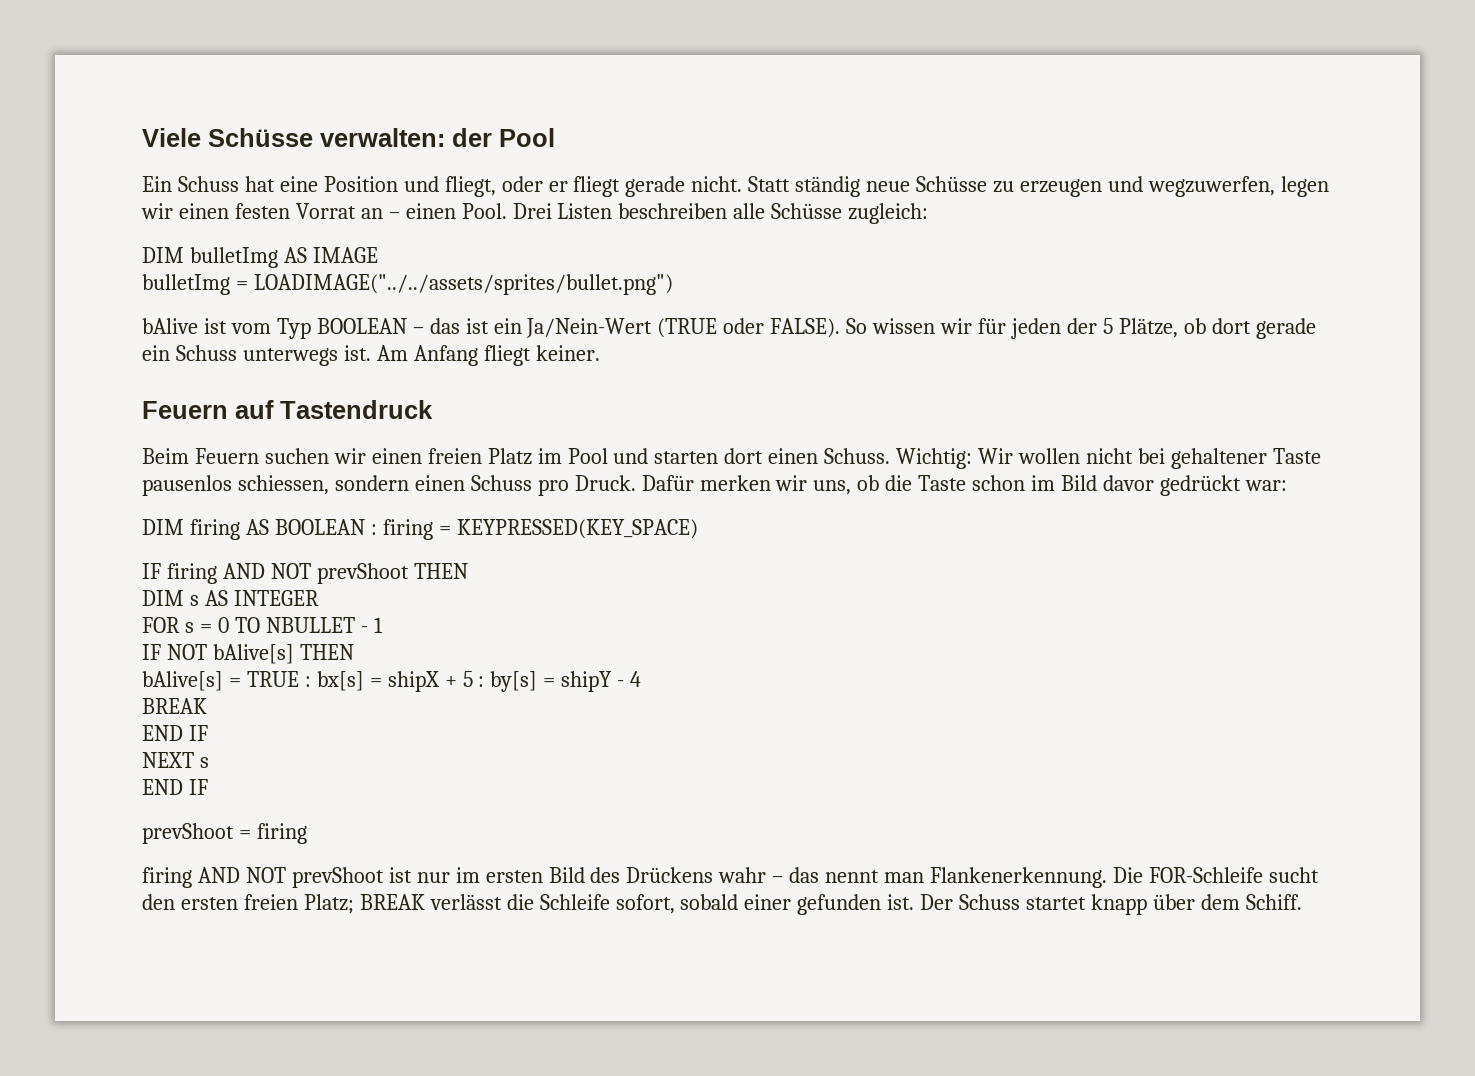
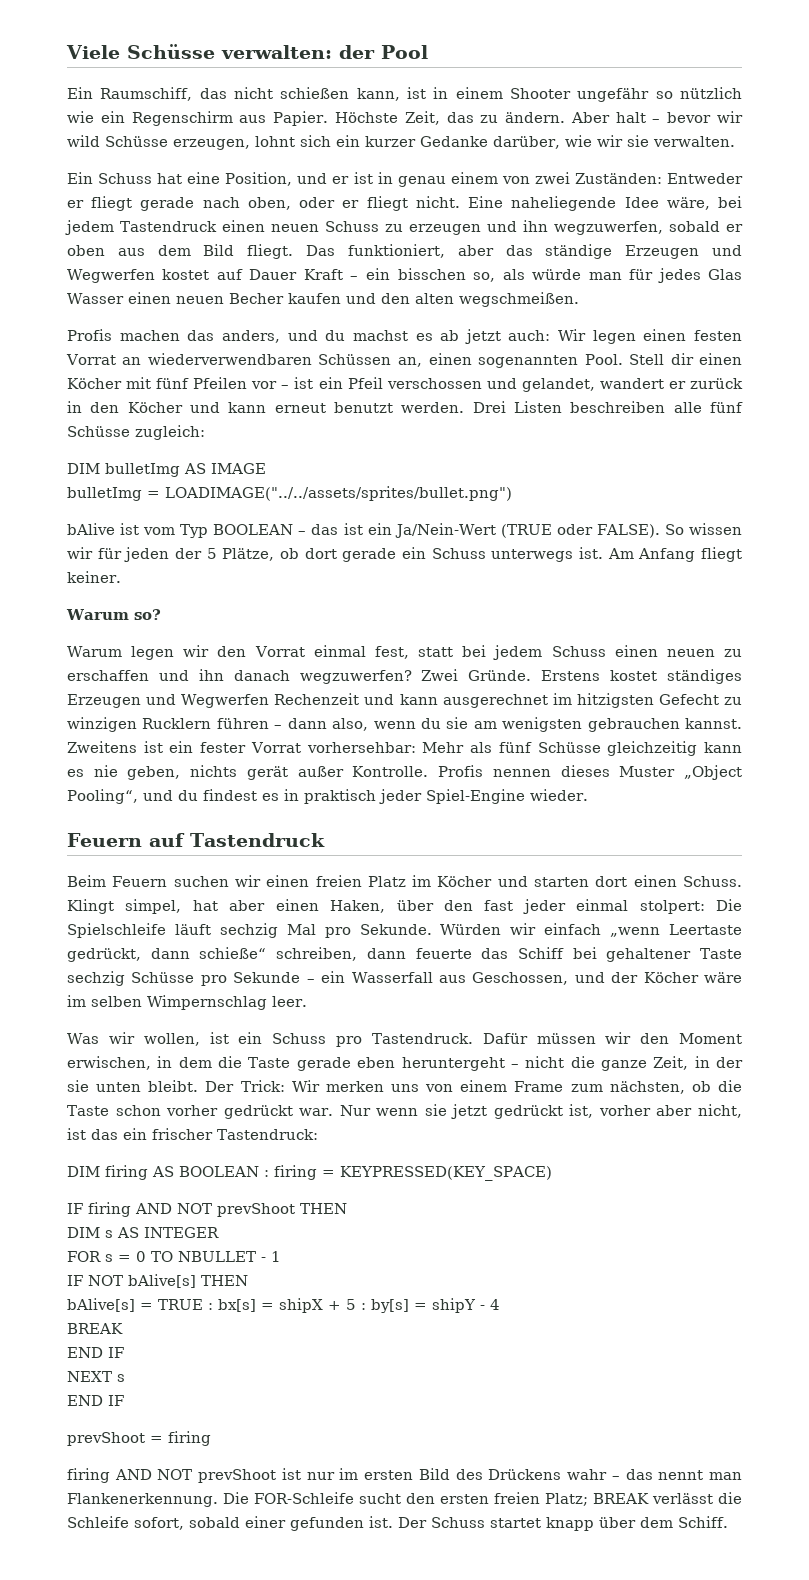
- Ein Schuss hat eine Position und fliegt, oder er fliegt gerade nicht. Statt ständig neue Schüsse zu erzeugen und wegzuwerfen, legen wir einen festen Vorrat an – einen Pool.
+ Ein Raumschiff, das nicht schießen kann, ist in einem Shooter ungefähr so nützlich wie ein Regenschirm aus Papier. Höchste Zeit, das zu ändern. Aber halt – bevor wir wild Schüsse erzeugen, lohnt sich ein kurzer Gedanke darüber, wie wir sie verwalten.
+ Ein Schuss hat eine Position, und er ist in genau einem von zwei Zuständen: Entweder er fliegt gerade nach oben, oder er fliegt nicht. Eine naheliegende Idee wäre, bei jedem Tastendruck einen neuen Schuss zu erzeugen und ihn wegzuwerfen, sobald er oben aus dem Bild fliegt. Das funktioniert, aber das ständige Erzeugen und Wegwerfen kostet auf Dauer Kraft – ein bisschen so, als würde man für jedes Glas Wasser einen neuen Becher kaufen und den alten wegschmeißen.
+ Profis machen das anders, und du machst es ab jetzt auch: Wir legen einen festen Vorrat an wiederverwendbaren Schüssen an, einen sogenannten Pool. Stell dir einen Köcher mit fünf Pfeilen vor – ist ein Pfeil verschossen und gelandet, wandert er zurück in den Köcher und kann erneut benutzt werden.
- Drei Listen beschreiben alle Schüsse zugleich:
+ Drei Listen beschreiben alle fünf Schüsse zugleich:
+ Warum so?
+ Warum legen wir den Vorrat einmal fest, statt bei jedem Schuss einen neuen zu erschaffen und ihn danach wegzuwerfen? Zwei Gründe. Erstens kostet ständiges Erzeugen und Wegwerfen Rechenzeit und kann ausgerechnet im hitzigsten Gefecht zu winzigen Rucklern führen – dann also, wenn du sie am wenigsten gebrauchen kannst. Zweitens ist ein fester Vorrat vorhersehbar: Mehr als fünf Schüsse gleichzeitig kann es nie geben, nichts gerät außer Kontrolle. Profis nennen dieses Muster „Object Pooling“, und du findest es in praktisch jeder Spiel-Engine wieder.
- Beim Feuern suchen wir einen freien Platz im Pool und starten dort einen Schuss.
+ Beim Feuern suchen wir einen freien Platz im Köcher und starten dort einen Schuss.
- Wichtig: Wir wollen nicht bei gehaltener Taste pausenlos schiessen, sondern einen Schuss pro Druck. Dafür merken wir uns, ob die Taste schon im Bild davor gedrückt war:
+ Klingt simpel, hat aber einen Haken, über den fast jeder einmal stolpert: Die Spielschleife läuft sechzig Mal pro Sekunde. Würden wir einfach „wenn Leertaste gedrückt, dann schieße“ schreiben, dann feuerte das Schiff bei gehaltener Taste sechzig Schüsse pro Sekunde – ein Wasserfall aus Geschossen, und der Köcher wäre im selben Wimpernschlag leer.
+ Was wir wollen, ist ein Schuss pro Tastendruck. Dafür müssen wir den Moment erwischen, in dem die Taste gerade eben heruntergeht – nicht die ganze Zeit, in der sie unten bleibt. Der Trick: Wir merken uns von einem Frame zum nächsten, ob die Taste schon vorher gedrückt war. Nur wenn sie jetzt gedrückt ist, vorher aber nicht, ist das ein frischer Tastendruck:

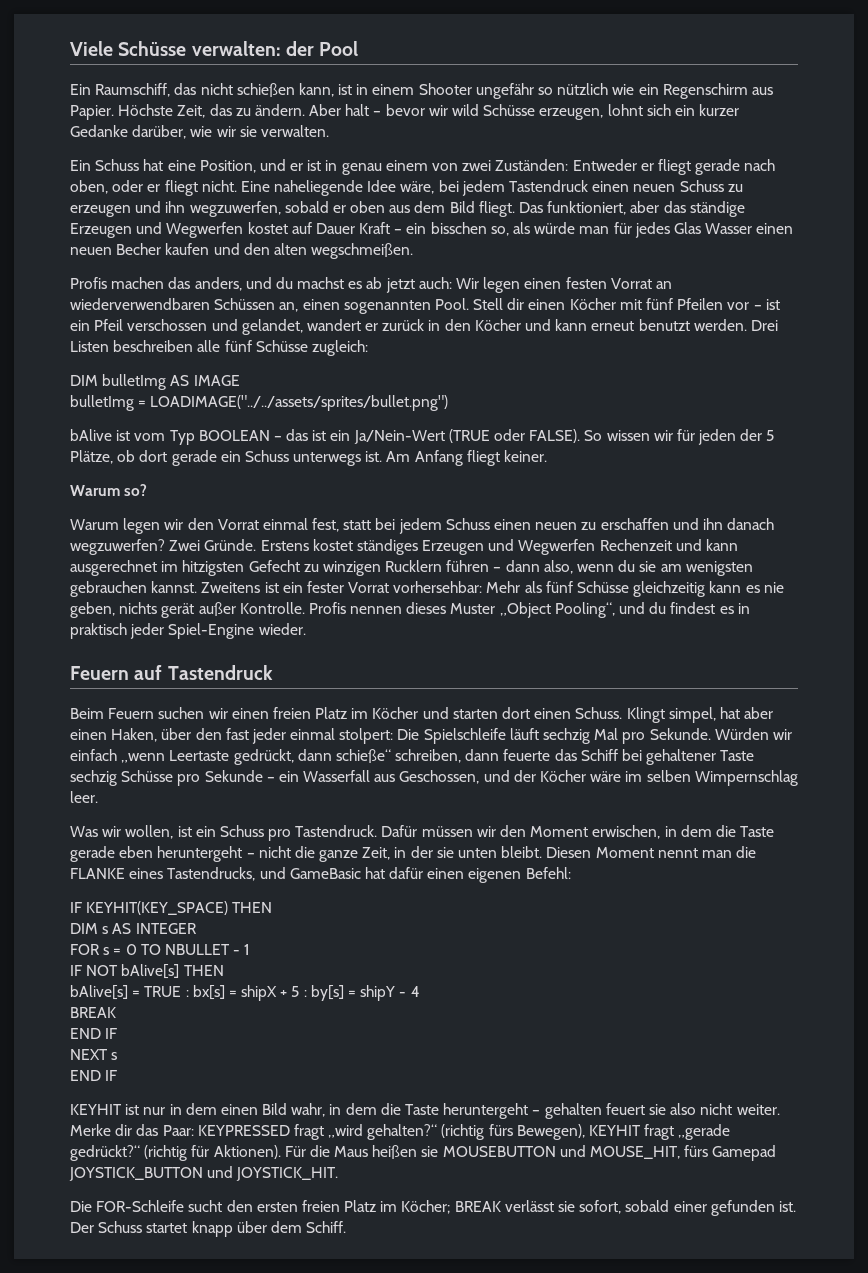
- Der Trick: Wir merken uns von einem Frame zum nächsten, ob die Taste schon vorher gedrückt war. Nur wenn sie jetzt gedrückt ist, vorher aber nicht, ist das ein frischer Tastendruck:
- DIM firing AS BOOLEAN : firing = KEYPRESSED(KEY_SPACE)
- IF firing AND NOT prevShoot THEN
+ Diesen Moment nennt man die FLANKE eines Tastendrucks, und GameBasic hat dafür einen eigenen Befehl:
+ IF KEYHIT(KEY_SPACE) THEN
- prevShoot = firing
- firing AND NOT prevShoot ist nur im ersten Bild des Drückens wahr – das nennt man Flankenerkennung. Die FOR-Schleife sucht den ersten freien Platz; BREAK verlässt die Schleife sofort, sobald einer gefunden ist.
+ KEYHIT ist nur in dem einen Bild wahr, in dem die Taste heruntergeht – gehalten feuert sie also nicht weiter. Merke dir das Paar: KEYPRESSED fragt „wird gehalten?“ (richtig fürs Bewegen), KEYHIT fragt „gerade gedrückt?“ (richtig für Aktionen). Für die Maus heißen sie MOUSEBUTTON und MOUSE_HIT, fürs Gamepad JOYSTICK_BUTTON und JOYSTICK_HIT.
+ Die FOR-Schleife sucht den ersten freien Platz im Köcher; BREAK verlässt sie sofort, sobald einer gefunden ist.

